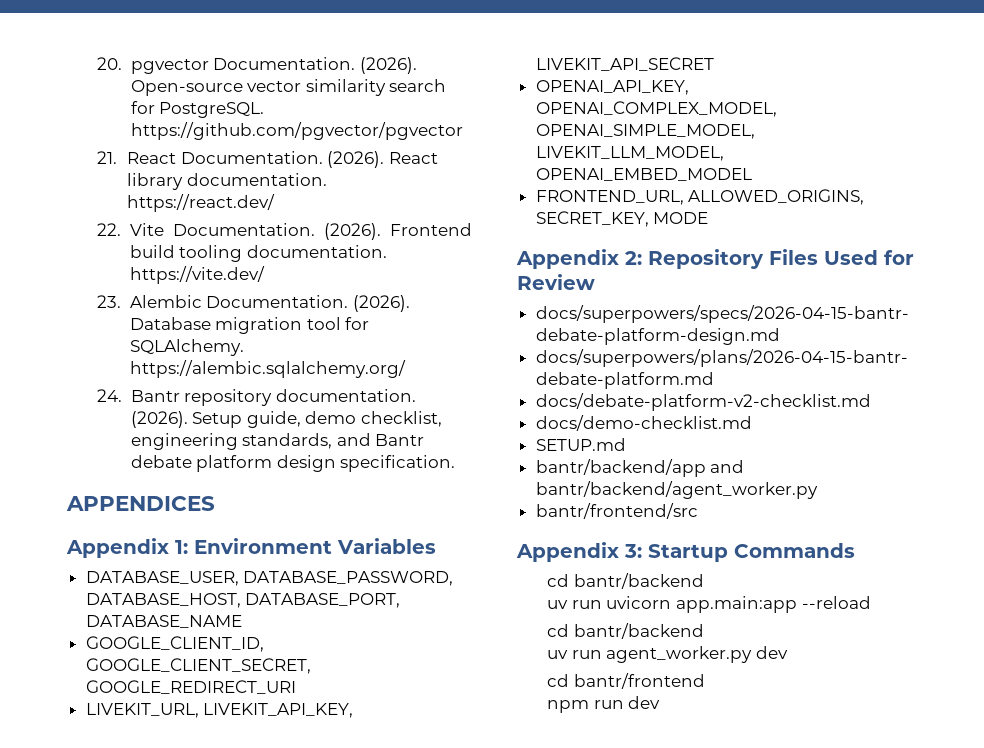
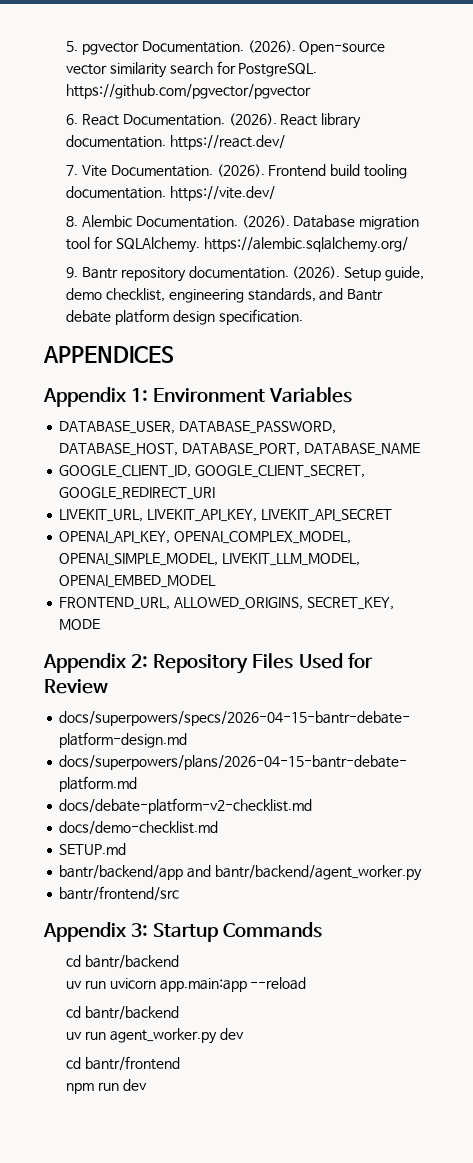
- 20. pgvector Documentation.
+ 5. pgvector Documentation.
- 21. React Documentation.
+ 6. React Documentation.
- 22. Vite Documentation.
+ 7. Vite Documentation.
- 23. Alembic Documentation.
+ 8. Alembic Documentation.
- 24. Bantr repository documentation.
+ 9. Bantr repository documentation.

